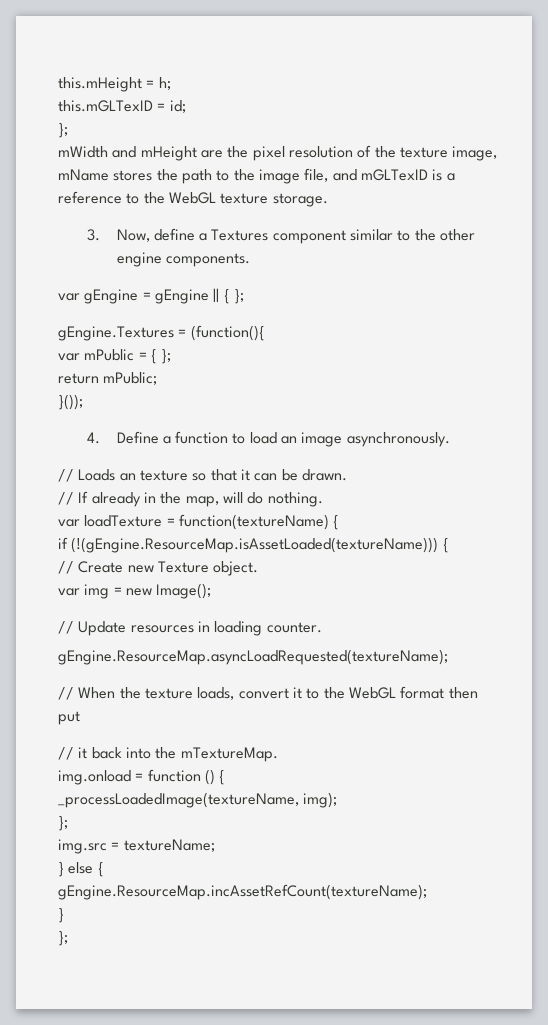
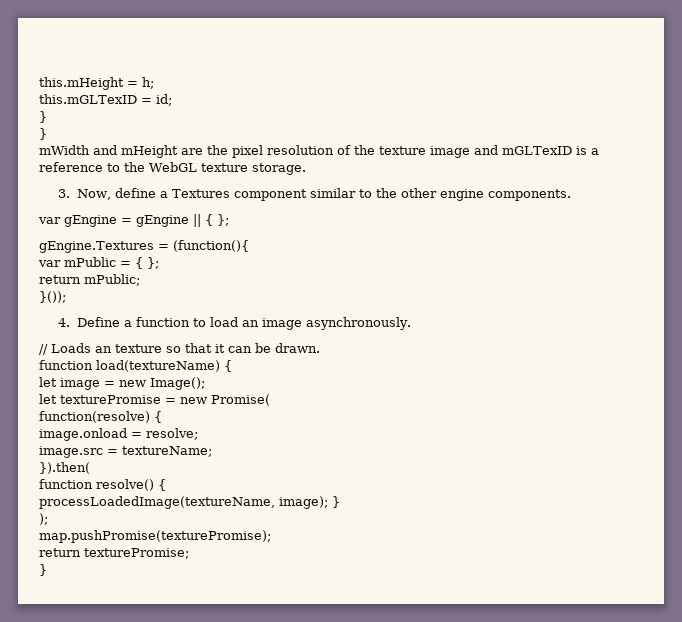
  this.mGLTexID = id;
- };
+ }
+ }
- mWidth and mHeight are the pixel resolution of the texture image, mName stores the path to the image file, and mGLTexID is a reference to the WebGL texture storage.
+ mWidth and mHeight are the pixel resolution of the texture image and mGLTexID is a reference to the WebGL texture storage.
- // If already in the map, will do nothing.
- var loadTexture = function(textureName) {
- if (!(gEngine.ResourceMap.isAssetLoaded(textureName))) {
- // Create new Texture object.
- var img = new Image();
- // Update resources in loading counter.
- gEngine.ResourceMap.asyncLoadRequested(textureName);
- // When the texture loads, convert it to the WebGL format then put
- // it back into the mTextureMap.
- img.onload = function () {
- _processLoadedImage(textureName, img);
- };
- img.src = textureName;
- } else {
- gEngine.ResourceMap.incAssetRefCount(textureName);
+ function load(textureName) {
+ let image = new Image();
+ let texturePromise = new Promise(
+ function(resolve) {
+ image.onload = resolve;
+ image.src = textureName;
+ }).then(
+ function resolve() {
+ processLoadedImage(textureName, image); }
+ );
+ map.pushPromise(texturePromise);
+ return texturePromise;
  }
- };

